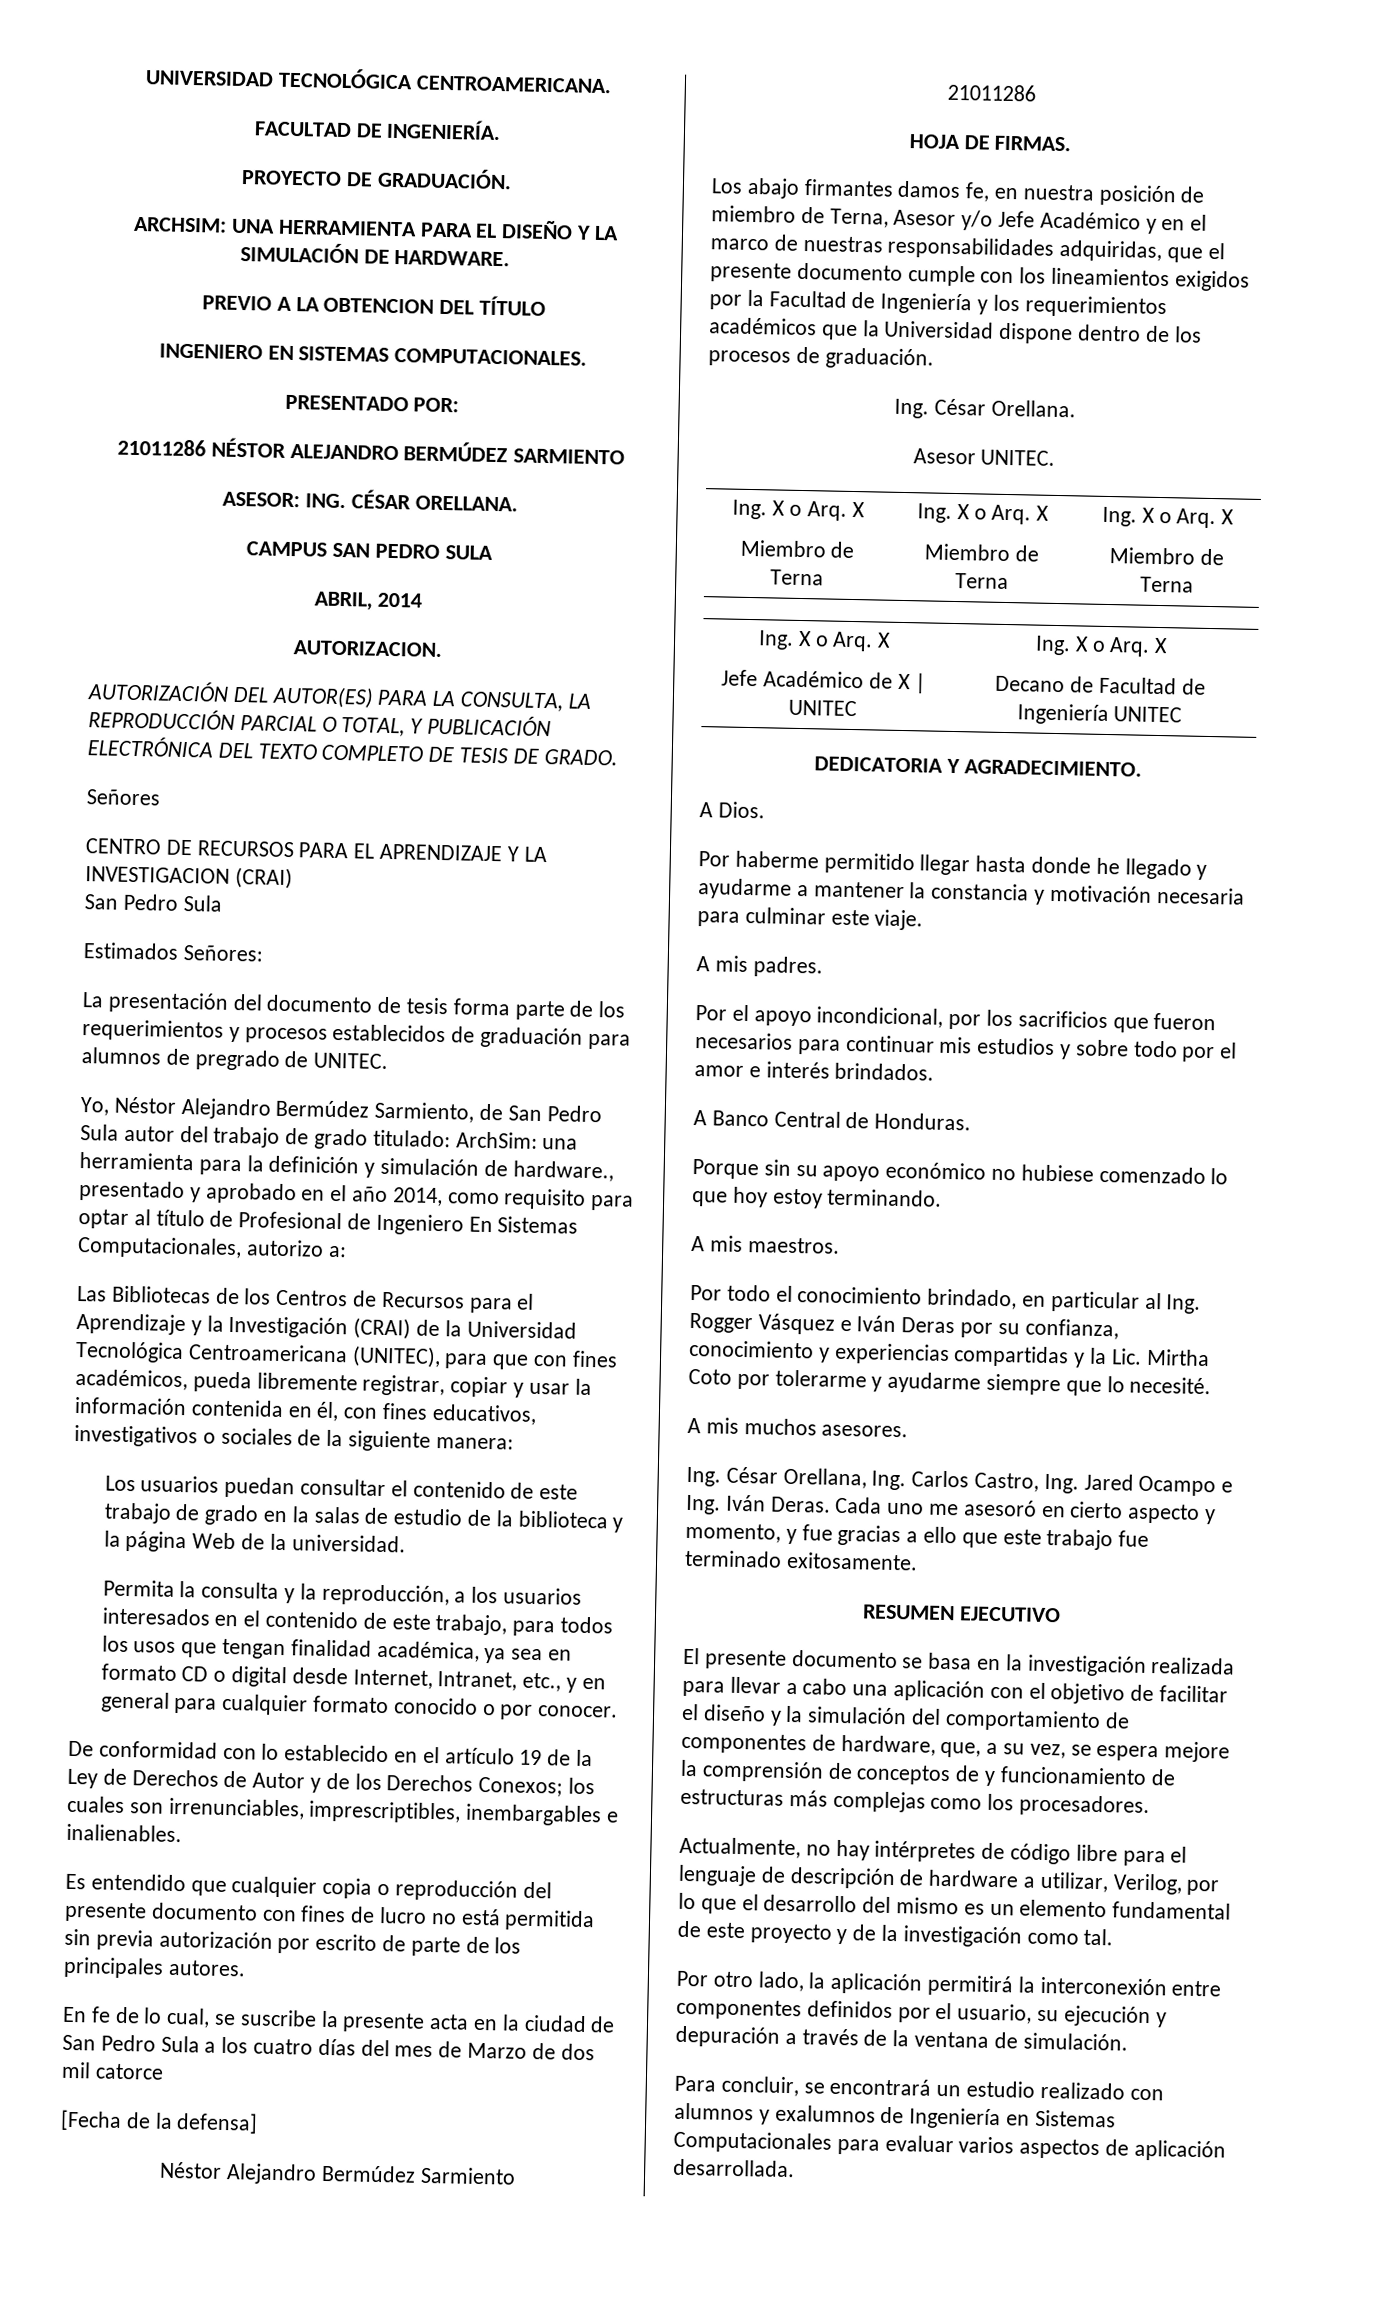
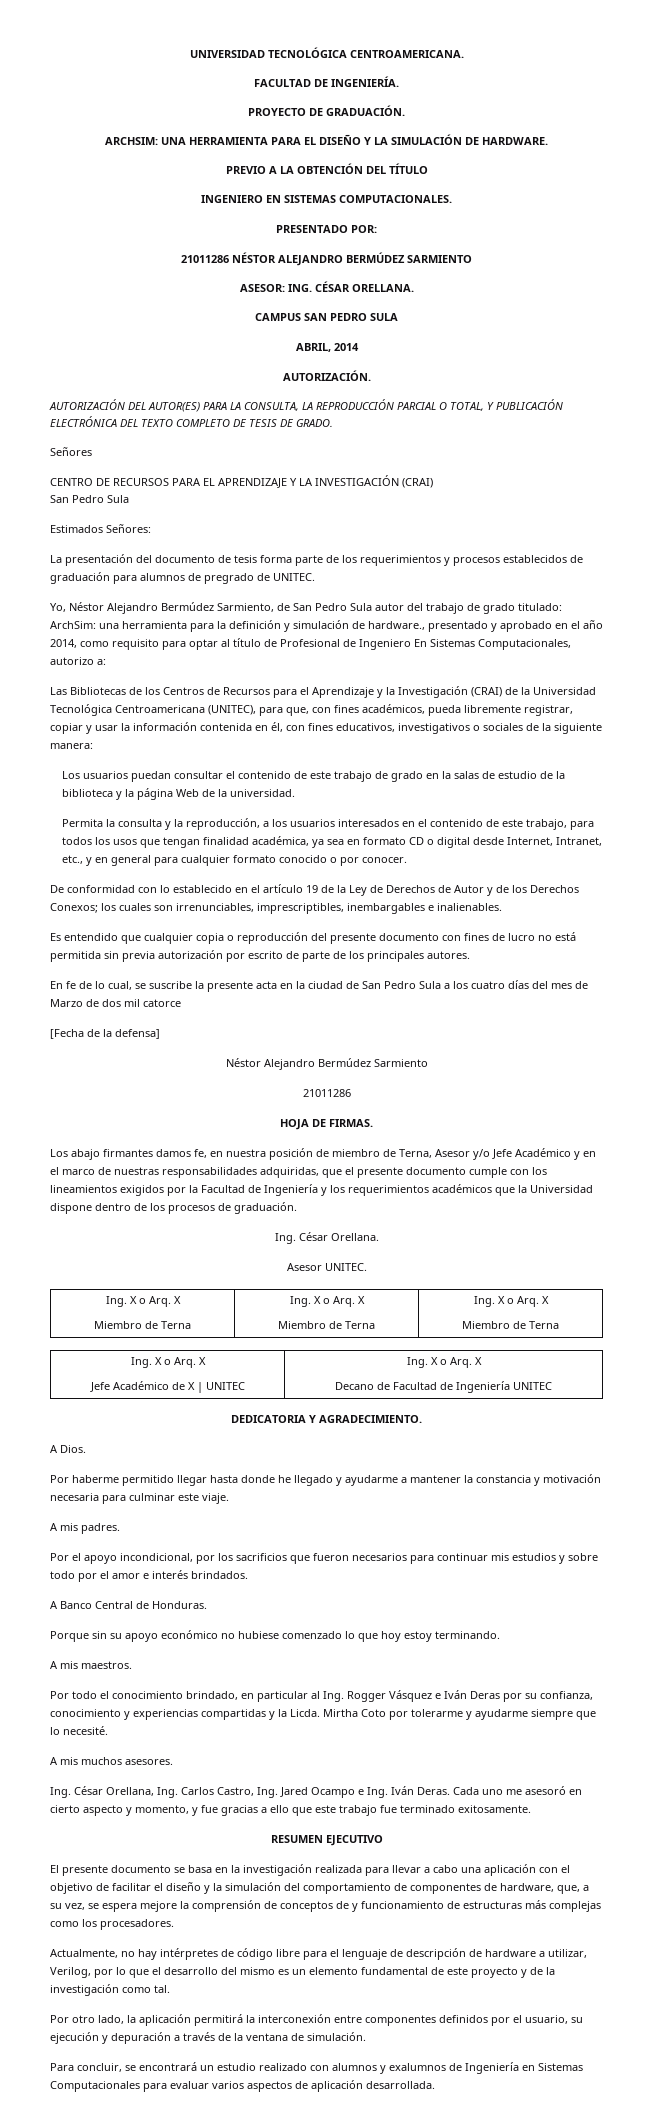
- PREVIO A LA OBTENCION DEL TÍTULO
+ PREVIO A LA OBTENCIÓN DEL TÍTULO
- AUTORIZACION.
+ AUTORIZACIÓN.
- CENTRO DE RECURSOS PARA EL APRENDIZAJE Y LA INVESTIGACION (CRAI)
+ CENTRO DE RECURSOS PARA EL APRENDIZAJE Y LA INVESTIGACIÓN (CRAI)
- Las Bibliotecas de los Centros de Recursos para el Aprendizaje y la Investigación (CRAI) de la Universidad Tecnológica Centroamericana (UNITEC), para que con fines académicos, pueda libremente registrar, copiar y usar la información contenida en él, con fines educativos, investigativos o sociales de la siguiente manera:
+ Las Bibliotecas de los Centros de Recursos para el Aprendizaje y la Investigación (CRAI) de la Universidad Tecnológica Centroamericana (UNITEC), para que, con fines académicos, pueda libremente registrar, copiar y usar la información contenida en él, con fines educativos, investigativos o sociales de la siguiente manera:
- Por todo el conocimiento brindado, en particular al Ing. Rogger Vásquez e Iván Deras por su confianza, conocimiento y experiencias compartidas y la Lic. Mirtha Coto por tolerarme y ayudarme siempre que lo necesité.
+ Por todo el conocimiento brindado, en particular al Ing. Rogger Vásquez e Iván Deras por su confianza, conocimiento y experiencias compartidas y la Licda. Mirtha Coto por tolerarme y ayudarme siempre que lo necesité.

